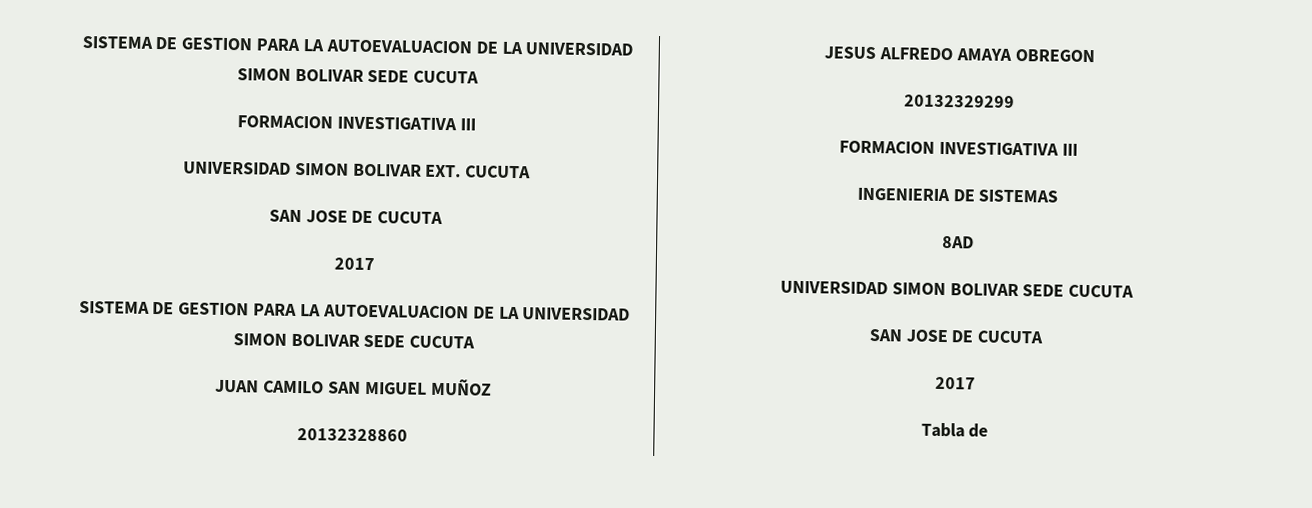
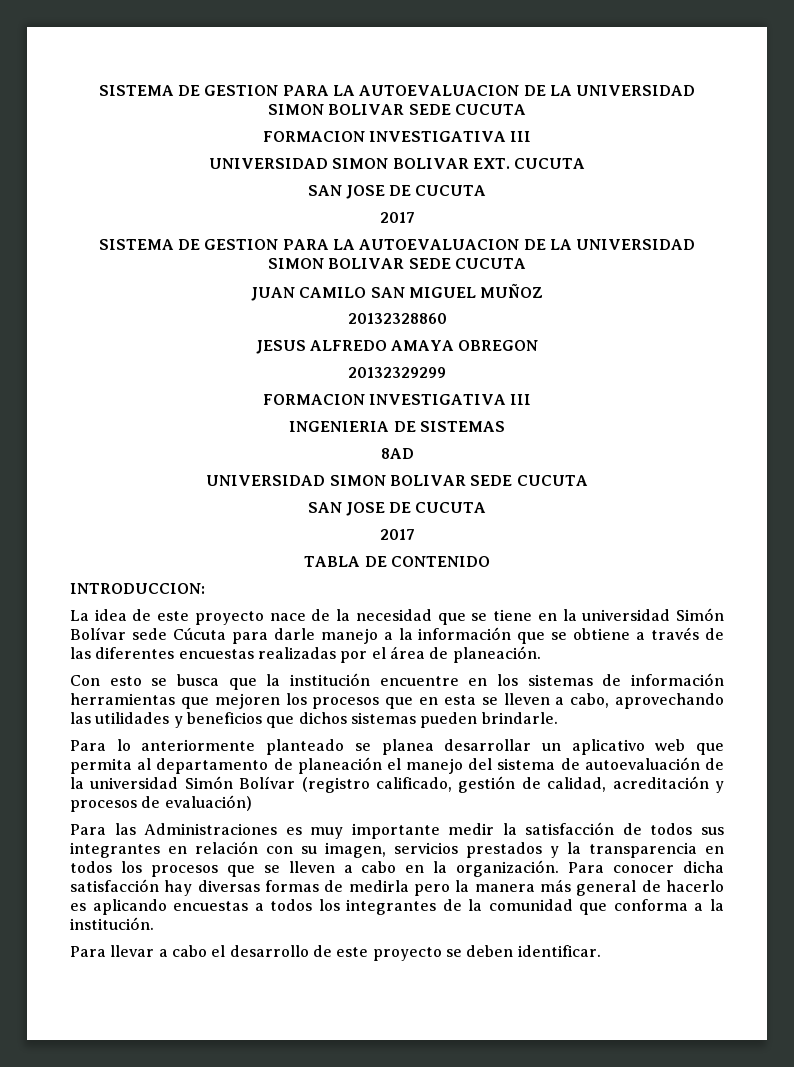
- Tabla de
+ TABLA DE CONTENIDO
+ INTRODUCCION:
+ La idea de este proyecto nace de la necesidad que se tiene en la universidad Simón Bolívar sede Cúcuta para darle manejo a la información que se obtiene a través de las diferentes encuestas realizadas por el área de planeación.
+ Con esto se busca que la institución encuentre en los sistemas de información herramientas que mejoren los procesos que en esta se lleven a cabo, aprovechando las utilidades y beneficios que dichos sistemas pueden brindarle.
+ Para lo anteriormente planteado se planea desarrollar un aplicativo web que permita al departamento de planeación el manejo del sistema de autoevaluación de la universidad Simón Bolívar (registro calificado, gestión de calidad, acreditación y procesos de evaluación)
+ Para las Administraciones es muy importante medir la satisfacción de todos sus integrantes en relación con su imagen, servicios prestados y la transparencia en todos los procesos que se lleven a cabo en la organización. Para conocer dicha satisfacción hay diversas formas de medirla pero la manera más general de hacerlo es aplicando encuestas a todos los integrantes de la comunidad que conforma a la institución.
+ Para llevar a cabo el desarrollo de este proyecto se deben identificar.

